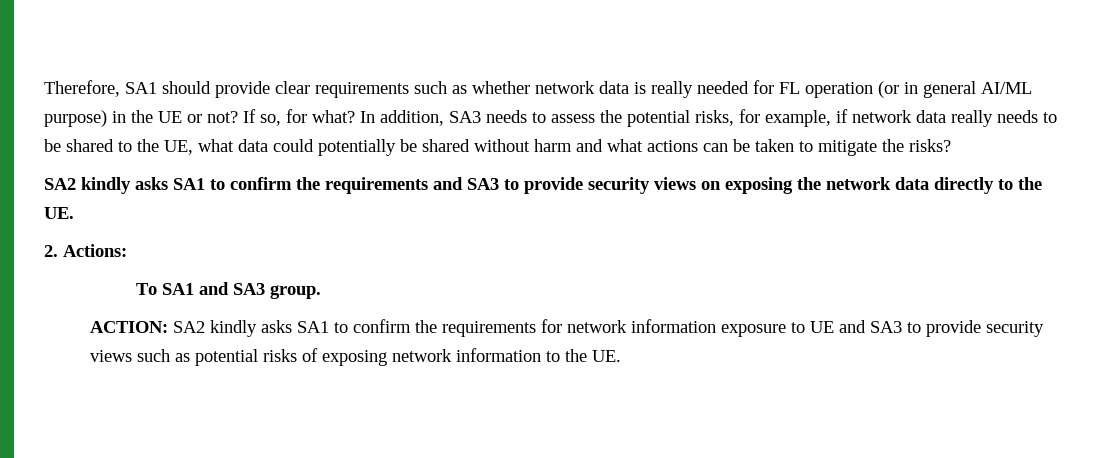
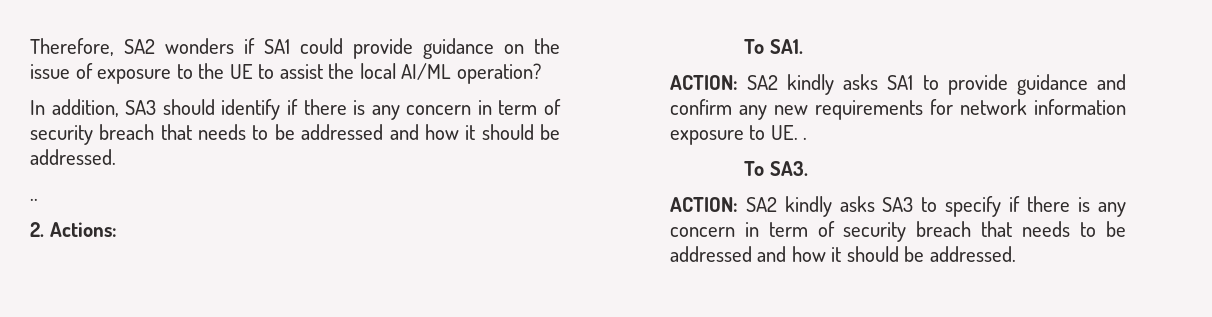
- Therefore, SA1 should provide clear requirements such as whether network data is really needed for FL operation (or in general AI/ML purpose) in the UE or not? If so, for what? In addition, SA3 needs to assess the potential risks, for example, if network data really needs to be shared to the UE, what data could potentially be shared without harm and what actions can be taken to mitigate the risks?
- SA2 kindly asks SA1 to confirm the requirements and SA3 to provide security views on exposing the network data directly to the UE.
+ Therefore, SA2 wonders if SA1 could provide guidance on the issue of exposure to the UE to assist the local AI/ML operation?
+ In addition, SA3 should identify if there is any concern in term of security breach that needs to be addressed and how it should be addressed.
+ ..
- To SA1 and SA3 group.
+ To SA1.
- ACTION: SA2 kindly asks SA1 to confirm the requirements for network information exposure to UE and SA3 to provide security views such as potential risks of exposing network information to the UE.
+ ACTION: SA2 kindly asks SA1 to provide guidance and confirm any new requirements for network information exposure to UE. .
+ To SA3.
+ ACTION: SA2 kindly asks SA3 to specify if there is any concern in term of security breach that needs to be addressed and how it should be addressed.

